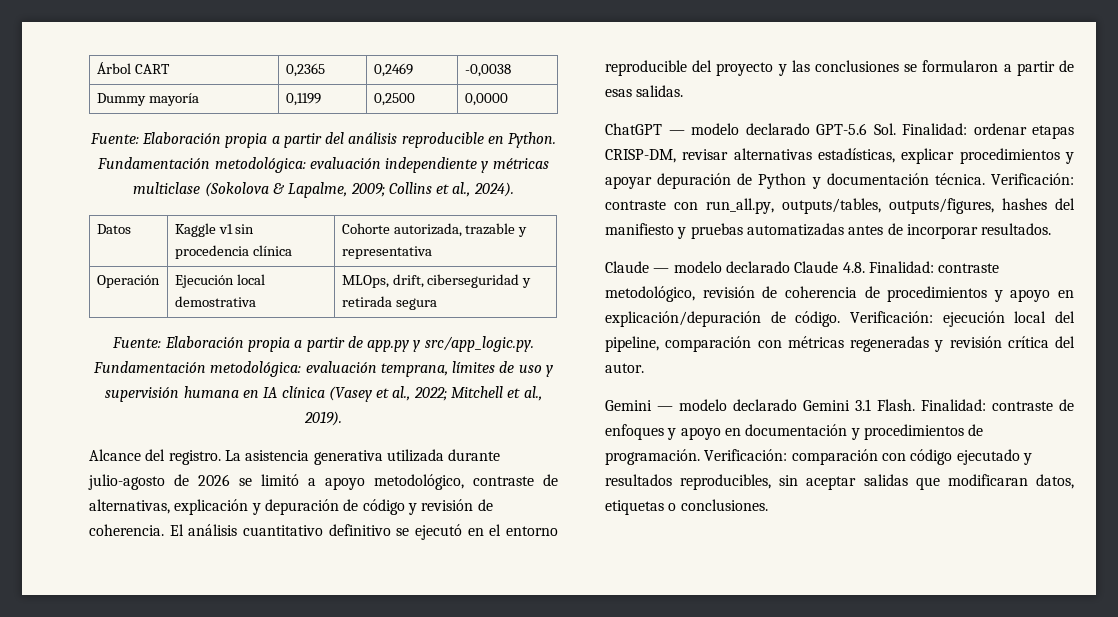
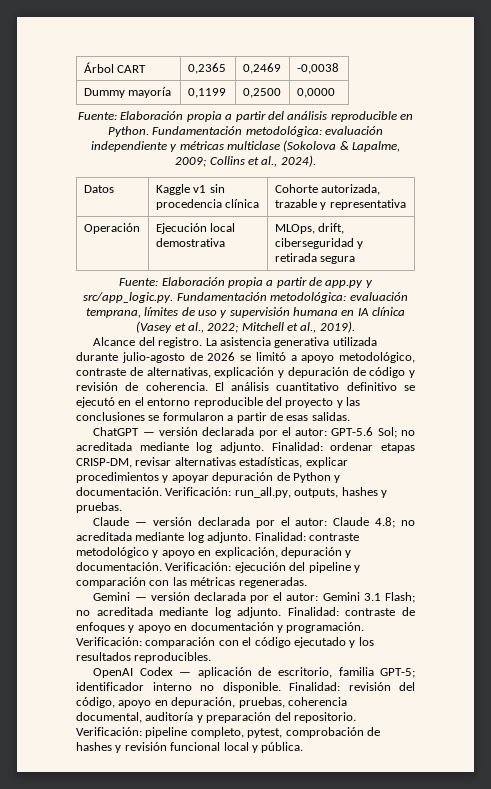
- ChatGPT — modelo declarado GPT-5.6 Sol. Finalidad: ordenar etapas CRISP-DM, revisar alternativas estadísticas, explicar procedimientos y apoyar depuración de Python y documentación técnica. Verificación: contraste con run_all.py, outputs/tables, outputs/figures, hashes del manifiesto y pruebas automatizadas antes de incorporar resultados.
- Claude — modelo declarado Claude 4.8. Finalidad: contraste metodológico, revisión de coherencia de procedimientos y apoyo en explicación/depuración de código. Verificación: ejecución local del pipeline, comparación con métricas regeneradas y revisión crítica del autor.
- Gemini — modelo declarado Gemini 3.1 Flash.
+ ChatGPT — versión declarada por el autor: GPT-5.6 Sol; no acreditada mediante log adjunto. Finalidad: ordenar etapas CRISP-DM, revisar alternativas estadísticas, explicar procedimientos y apoyar depuración de Python y documentación. Verificación: run_all.py, outputs, hashes y pruebas.
+ Claude — versión declarada por el autor: Claude 4.8; no acreditada mediante log adjunto. Finalidad: contraste metodológico y apoyo en explicación, depuración y documentación. Verificación: ejecución del pipeline y comparación con las métricas regeneradas.
+ Gemini — versión declarada por el autor: Gemini 3.1 Flash; no acreditada mediante log adjunto.
- Finalidad: contraste de enfoques y apoyo en documentación y procedimientos de programación.
+ Finalidad: contraste de enfoques y apoyo en documentación y programación.
- Verificación: comparación con código ejecutado y resultados reproducibles, sin aceptar salidas que modificaran datos, etiquetas o conclusiones.
+ Verificación: comparación con el código ejecutado y los resultados reproducibles.
+ OpenAI Codex — aplicación de escritorio, familia GPT-5; identificador interno no disponible. Finalidad: revisión del código, apoyo en depuración, pruebas, coherencia documental, auditoría y preparación del repositorio. Verificación: pipeline completo, pytest, comprobación de hashes y revisión funcional local y pública.

